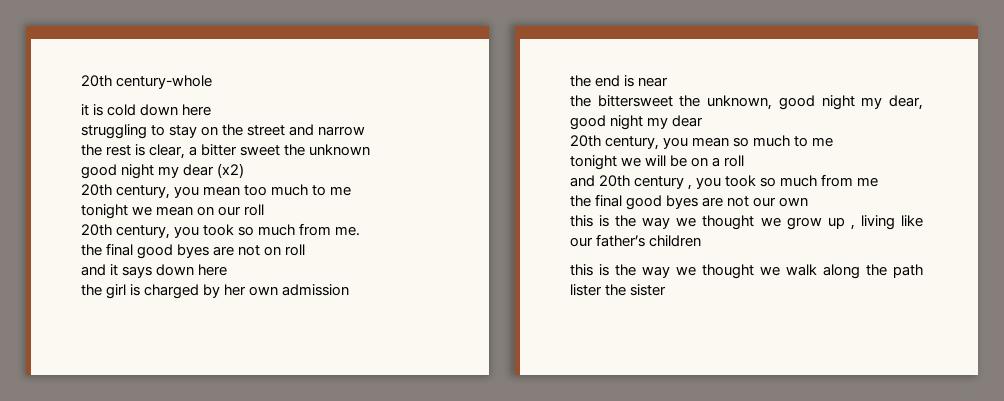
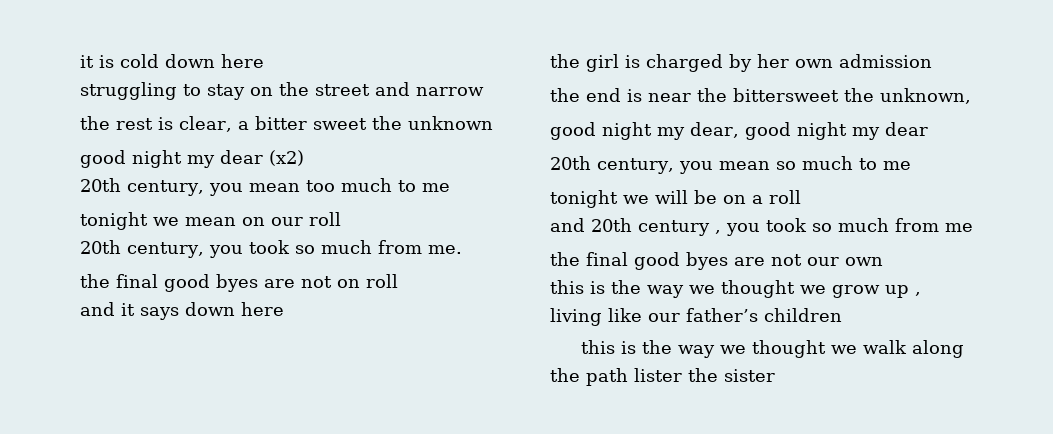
- 20th century-whole
- the end is near
- the bittersweet the unknown, good night my dear, good night my dear
+ the end is near the bittersweet the unknown,
+ good night my dear, good night my dear

